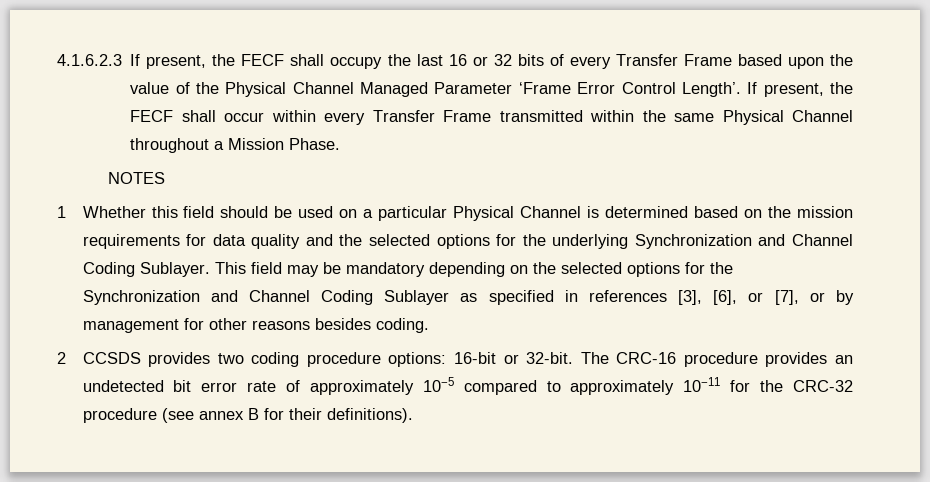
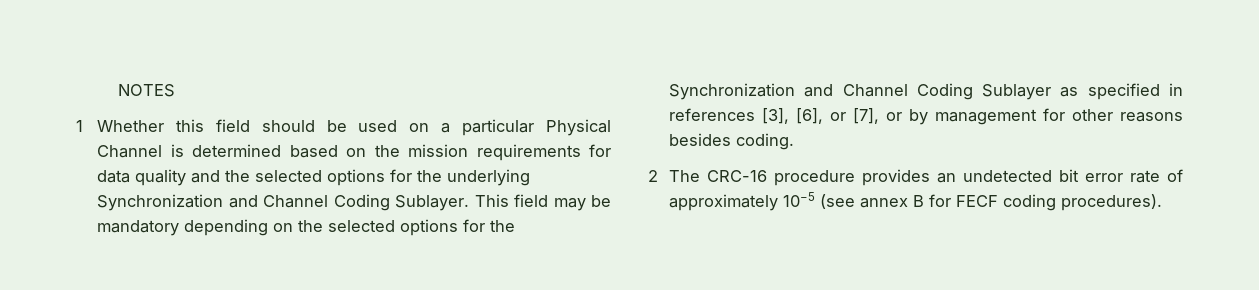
- 4.1.6.2.3 If present, the FECF shall occupy the last 16 or 32 bits of every Transfer Frame based upon the value of the Physical Channel Managed Parameter ‘Frame Error Control Length’. If present, the FECF shall occur within every Transfer Frame transmitted within the same Physical Channel throughout a Mission Phase.
- 2 CCSDS provides two coding procedure options: 16-bit or 32-bit. The CRC-16 procedure provides an undetected bit error rate of approximately 10−5 compared to approximately 10−11 for the CRC-32 procedure (see annex B for their definitions).
+ 2 The CRC-16 procedure provides an undetected bit error rate of approximately 10−5 (see annex B for FECF coding procedures).

